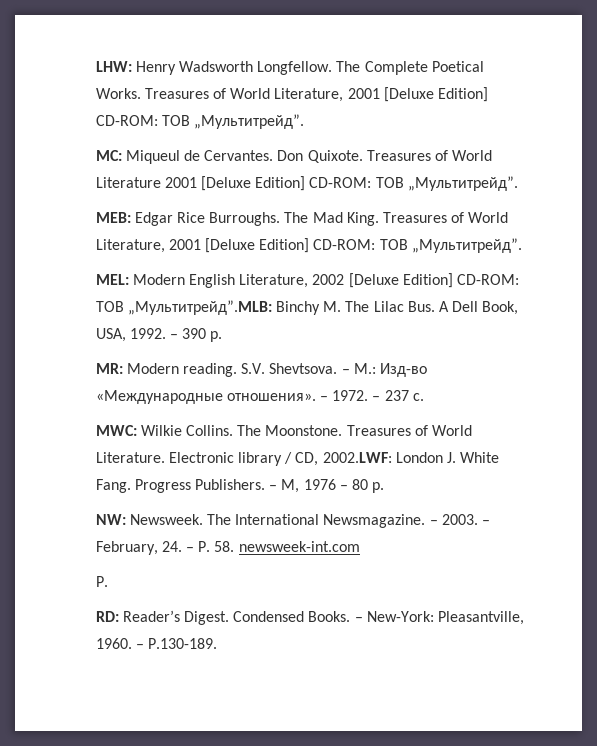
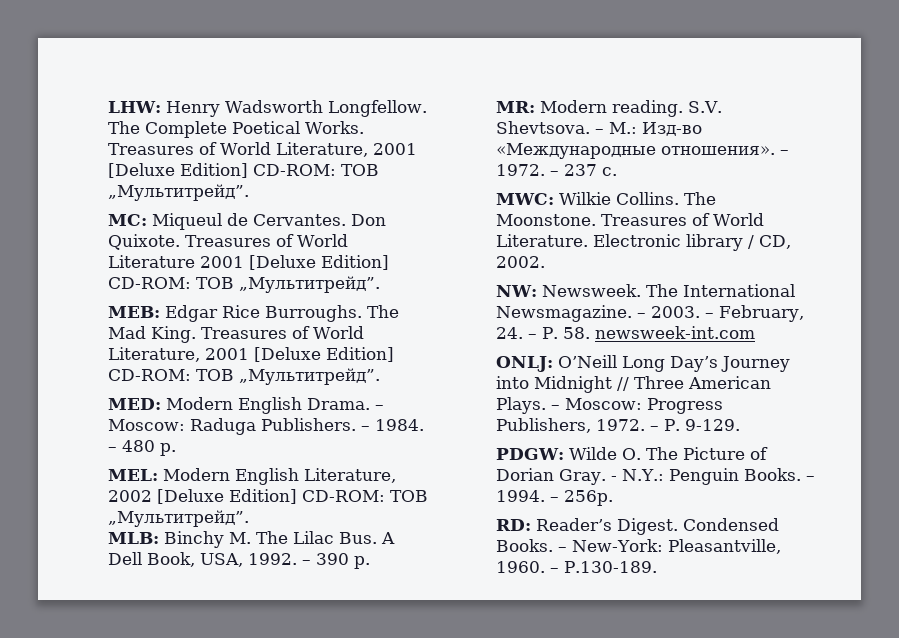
+ MED: Modern English Drama. – Moscow: Raduga Publishers. – 1984. – 480 p.
- MEL: Modern English Literature, 2002 [Deluxe Edition] CD-ROM: ТОВ „Мультитрейд”.MLB: Binchy M. The Lilac Bus. A Dell Book, USA, 1992.
+ MEL: Modern English Literature, 2002 [Deluxe Edition] CD-ROM: ТОВ „Мультитрейд”.
+ MLB: Binchy M. The Lilac Bus. A Dell Book, USA, 1992.
- Electronic library / CD, 2002.LWF: London J. White Fang. Progress Publishers. – M, 1976 – 80 p.
+ Electronic library / CD, 2002.
  – February, 24. – P. 58. newsweek-int.com
- P.
+ ONLJ: O’Neill Long Day’s Journey into Midnight // Three American Plays. – Moscow: Progress Publishers, 1972. – P. 9-129.
+ PDGW: Wilde O. The Picture of Dorian Gray. - N.Y.: Penguin Books. – 1994. – 256p.

